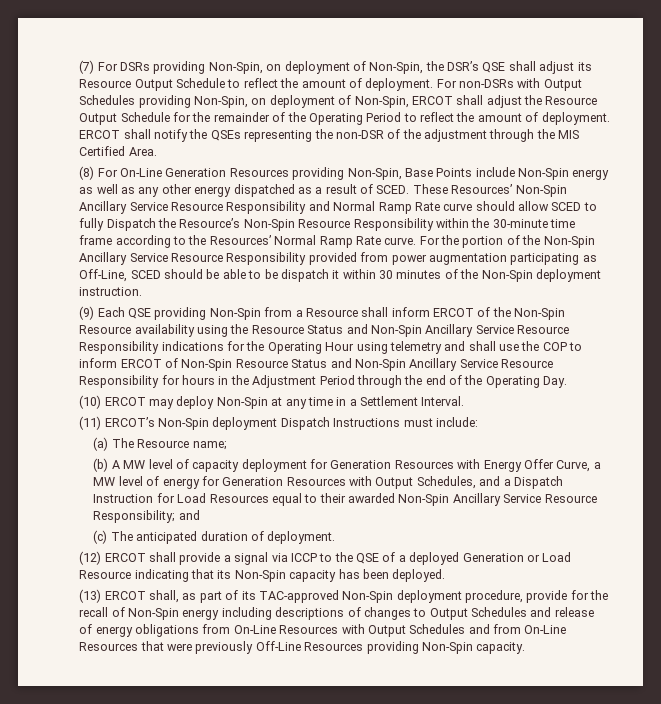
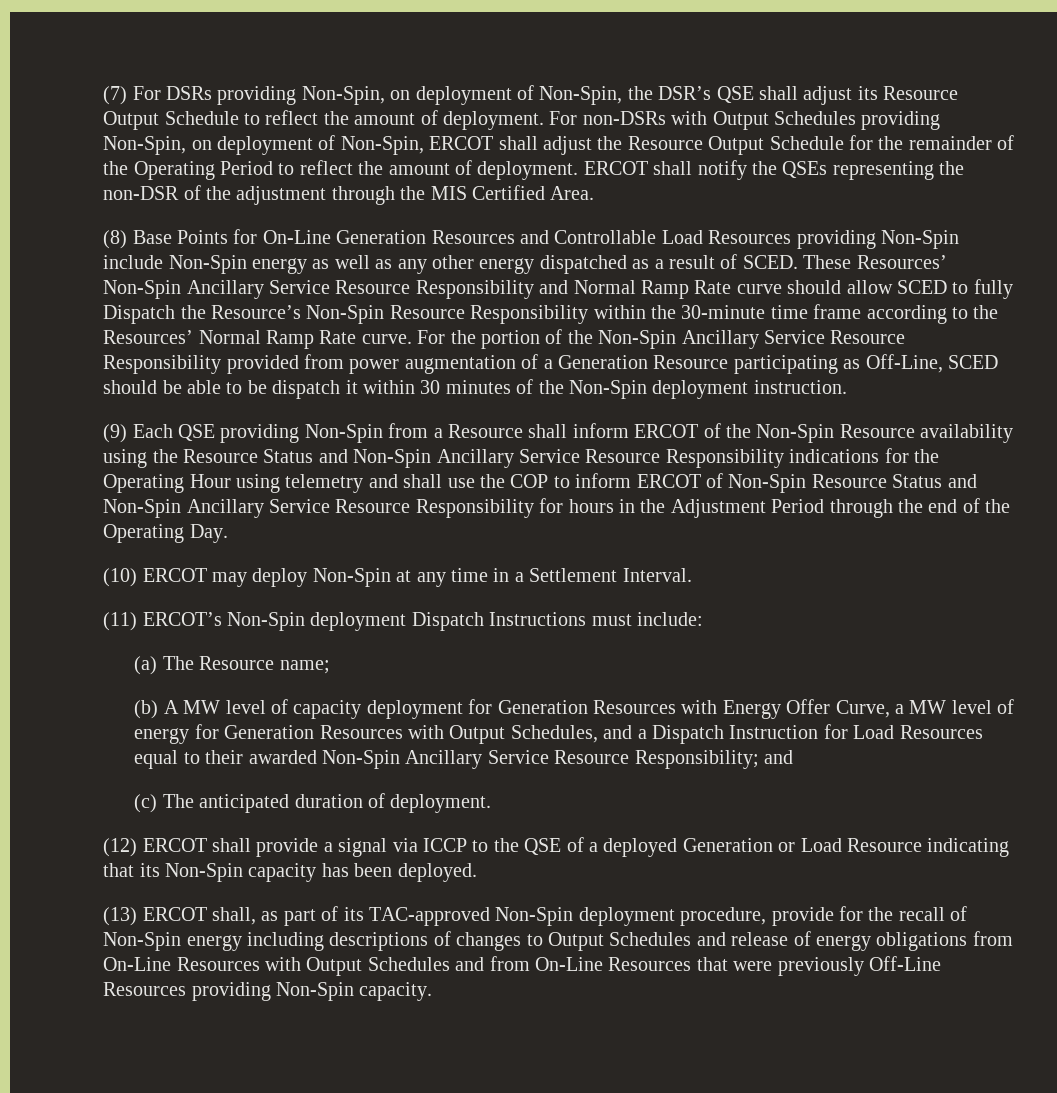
- (8) For On-Line Generation Resources providing Non-Spin, Base Points include Non-Spin energy as well as any other energy dispatched as a result of SCED.
+ (8) Base Points for On-Line Generation Resources and Controllable Load Resources providing Non-Spin include Non-Spin energy as well as any other energy dispatched as a result of SCED.
- For the portion of the Non-Spin Ancillary Service Resource Responsibility provided from power augmentation participating as Off-Line, SCED should be able to be dispatch it within 30 minutes of the Non-Spin deployment instruction.
+ For the portion of the Non-Spin Ancillary Service Resource Responsibility provided from power augmentation of a Generation Resource participating as Off-Line, SCED should be able to be dispatch it within 30 minutes of the Non-Spin deployment instruction.

